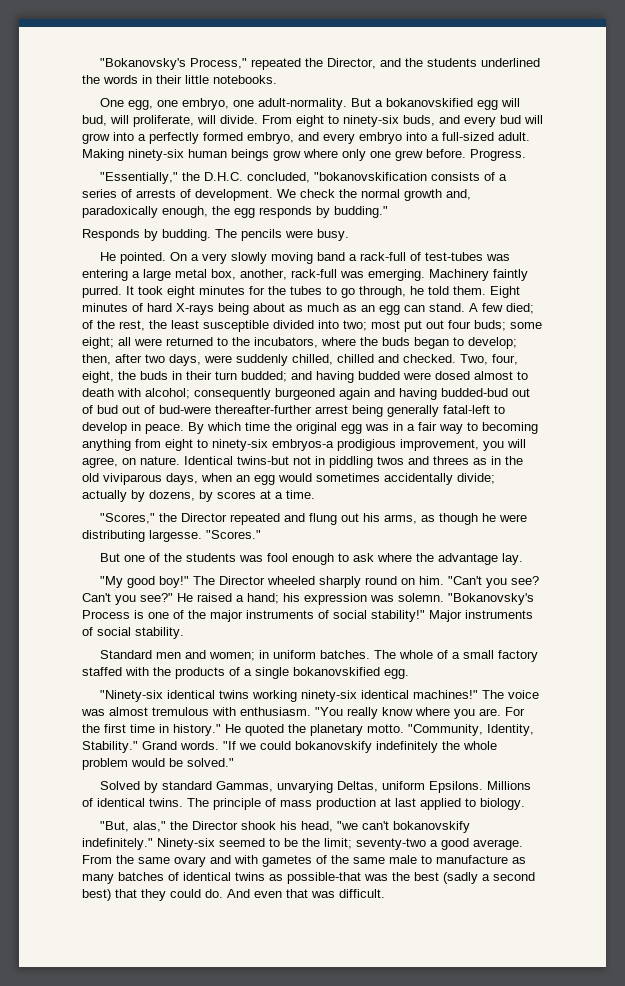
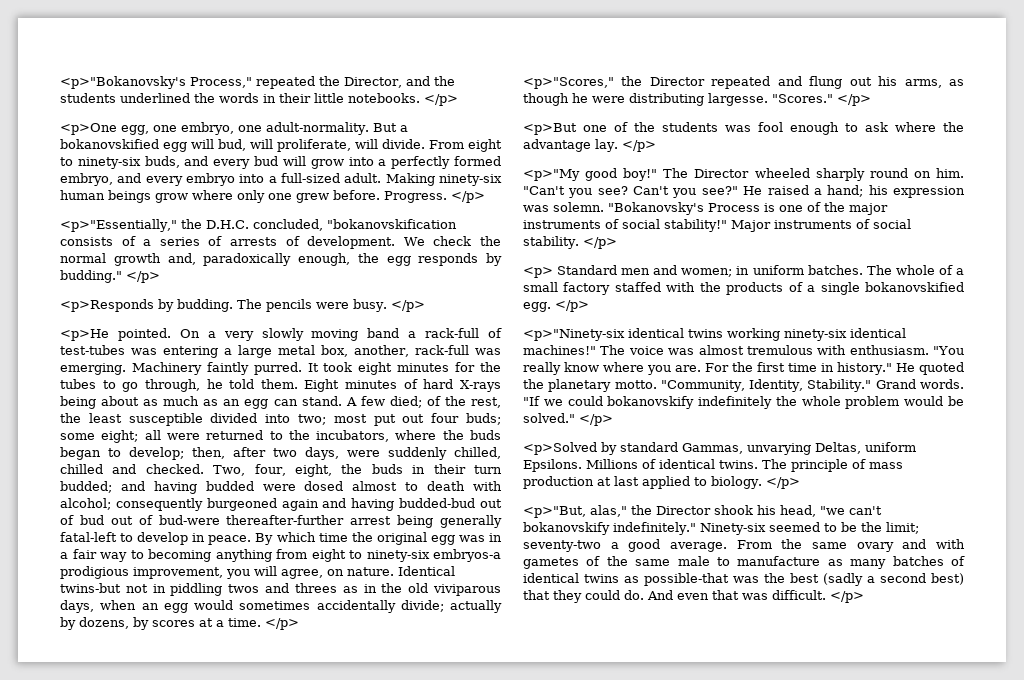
- "Bokanovsky's Process," repeated the Director, and the students underlined the words in their little notebooks.
- One egg, one embryo, one adult-normality.
+ <p>"Bokanovsky's Process," repeated the Director, and the students underlined the words in their little notebooks. </p>
+ <p>One egg, one embryo, one adult-normality.
- Progress.
- "Essentially," the D.H.C. concluded, "bokanovskification consists of a series of arrests of development.
+ Progress. </p>
+ <p>"Essentially," the D.H.C. concluded, "bokanovskification consists of a series of arrests of development.
- We check the normal growth and, paradoxically enough, the egg responds by budding."
- Responds by budding.
+ We check the normal growth and, paradoxically enough, the egg responds by budding." </p>
+ <p>Responds by budding.
- The pencils were busy.
- He pointed.
+ The pencils were busy. </p>
+ <p>He pointed.
- Identical twins-but not in piddling twos and threes as in the old viviparous days, when an egg would sometimes accidentally divide; actually by dozens, by scores at a time.
- "Scores," the Director repeated and flung out his arms, as though he were distributing largesse.
+ Identical twins-but not in piddling twos and threes as in the old viviparous days, when an egg would sometimes accidentally divide; actually by dozens, by scores at a time. </p>
+ <p>"Scores," the Director repeated and flung out his arms, as though he were distributing largesse.
- "Scores."
- But one of the students was fool enough to ask where the advantage lay.
- "My good boy!"
+ "Scores." </p>
+ <p>But one of the students was fool enough to ask where the advantage lay. </p>
+ <p>"My good boy!"
- Major instruments of social stability.
- Standard men and women; in uniform batches.
+ Major instruments of social stability. </p>
+ <p> Standard men and women; in uniform batches.
- The whole of a small factory staffed with the products of a single bokanovskified egg.
- "Ninety-six identical twins working ninety-six identical machines!"
+ The whole of a small factory staffed with the products of a single bokanovskified egg. </p>
+ <p>"Ninety-six identical twins working ninety-six identical machines!"
- "If we could bokanovskify indefinitely the whole problem would be solved."
- Solved by standard Gammas, unvarying Deltas, uniform Epsilons.
+ "If we could bokanovskify indefinitely the whole problem would be solved." </p>
+ <p>Solved by standard Gammas, unvarying Deltas, uniform Epsilons.
- The principle of mass production at last applied to biology.
- "But, alas," the Director shook his head, "we can't bokanovskify indefinitely."
+ The principle of mass production at last applied to biology. </p>
+ <p>"But, alas," the Director shook his head, "we can't bokanovskify indefinitely."
- And even that was difficult.
+ And even that was difficult. </p>

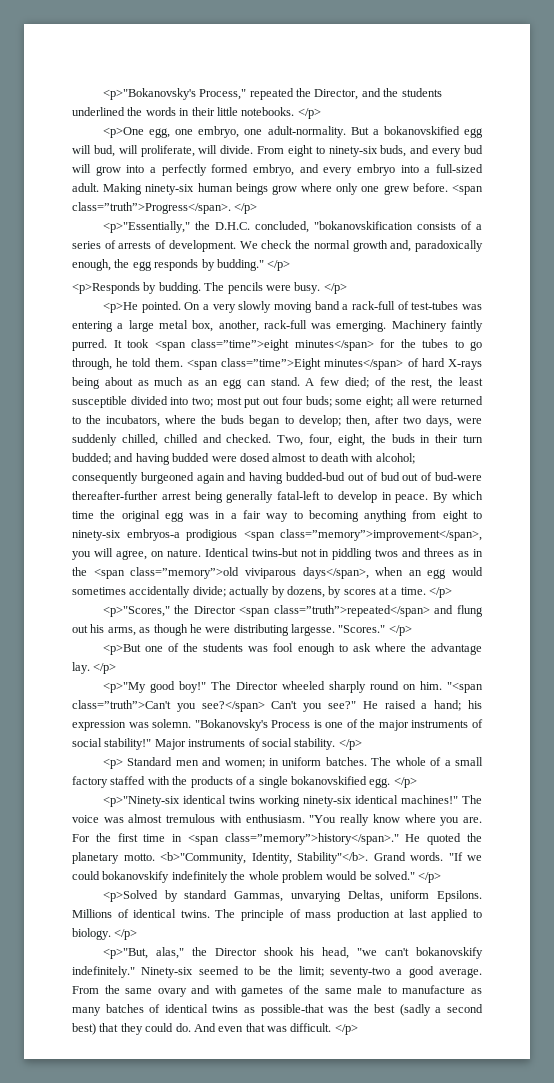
- Progress.
+ <span class=”truth”>Progress</span>.
- It took eight minutes for the tubes to go through, he told them.
+ It took <span class=”time”>eight minutes</span> for the tubes to go through, he told them.
- Eight minutes of hard X-rays being about as much as an egg can stand.
+ <span class=”time”>Eight minutes</span> of hard X-rays being about as much as an egg can stand.
- By which time the original egg was in a fair way to becoming anything from eight to ninety-six embryos-a prodigious improvement, you will agree, on nature.
+ By which time the original egg was in a fair way to becoming anything from eight to ninety-six embryos-a prodigious <span class=”memory”>improvement</span>, you will agree, on nature.
- Identical twins-but not in piddling twos and threes as in the old viviparous days, when an egg would sometimes accidentally divide; actually by dozens, by scores at a time.
+ Identical twins-but not in piddling twos and threes as in the <span class=”memory”>old viviparous days</span>, when an egg would sometimes accidentally divide; actually by dozens, by scores at a time.
- <p>"Scores," the Director repeated and flung out his arms, as though he were distributing largesse.
+ <p>"Scores," the Director <span class=”truth”>repeated</span> and flung out his arms, as though he were distributing largesse.
- "Can't you see? Can't you see?"
+ "<span class=”truth”>Can't you see?</span> Can't you see?"
- For the first time in history."
+ For the first time in <span class=”memory”>history</span>."
- "Community, Identity, Stability."
+ <b>"Community, Identity, Stability"</b>.

